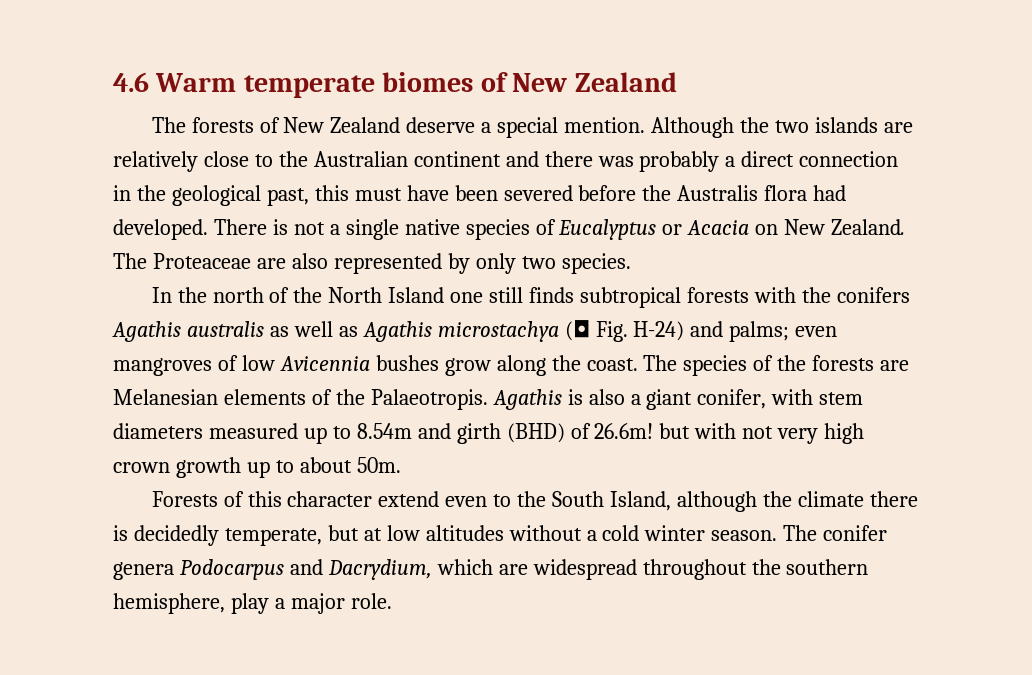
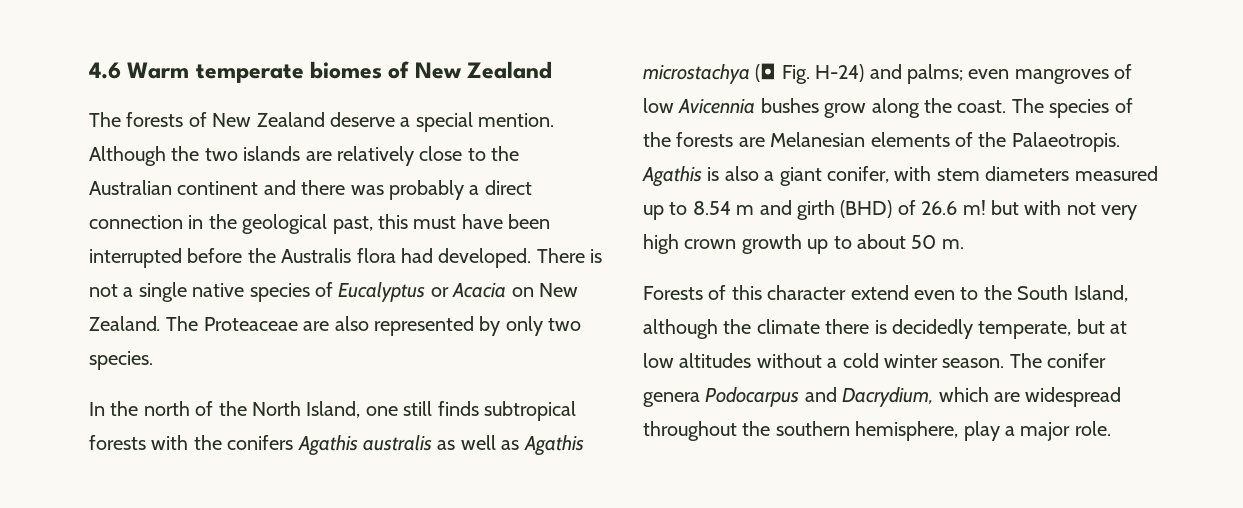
- Although the two islands are relatively close to the Australian continent and there was probably a direct connection in the geological past, this must have been severed before the Australis flora had developed.
+ Although the two islands are relatively close to the Australian continent and there was probably a direct connection in the geological past, this must have been interrupted before the Australis flora had developed.
- In the north of the North Island one still finds subtropical forests with the conifers Agathis australis as well as Agathis microstachya (◘ Fig. H-24) and palms; even mangroves of low Avicennia bushes grow along the coast.
+ In the north of the North Island, one still finds subtropical forests with the conifers Agathis australis as well as Agathis microstachya (◘ Fig. H-24) and palms; even mangroves of low Avicennia bushes grow along the coast.
- Agathis is also a giant conifer, with stem diameters measured up to 8.54m and girth (BHD) of 26.6m! but with not very high crown growth up to about 50m.
+ Agathis is also a giant conifer, with stem diameters measured up to 8.54 m and girth (BHD) of 26.6 m! but with not very high crown growth up to about 50 m.

